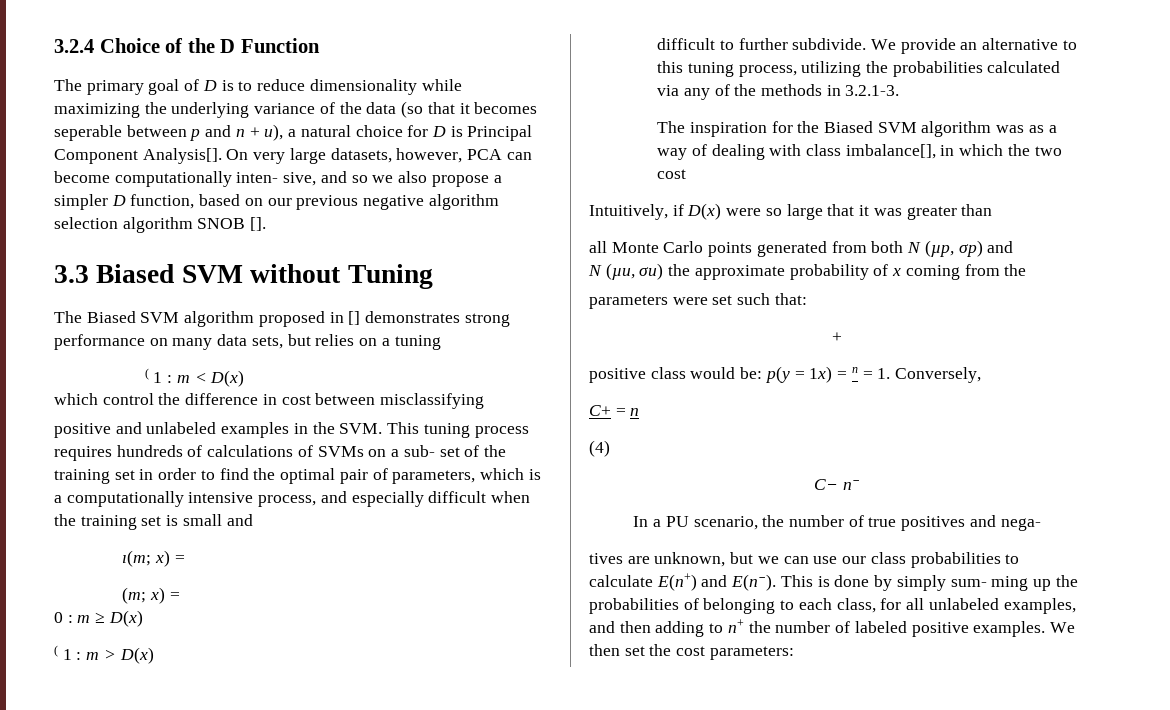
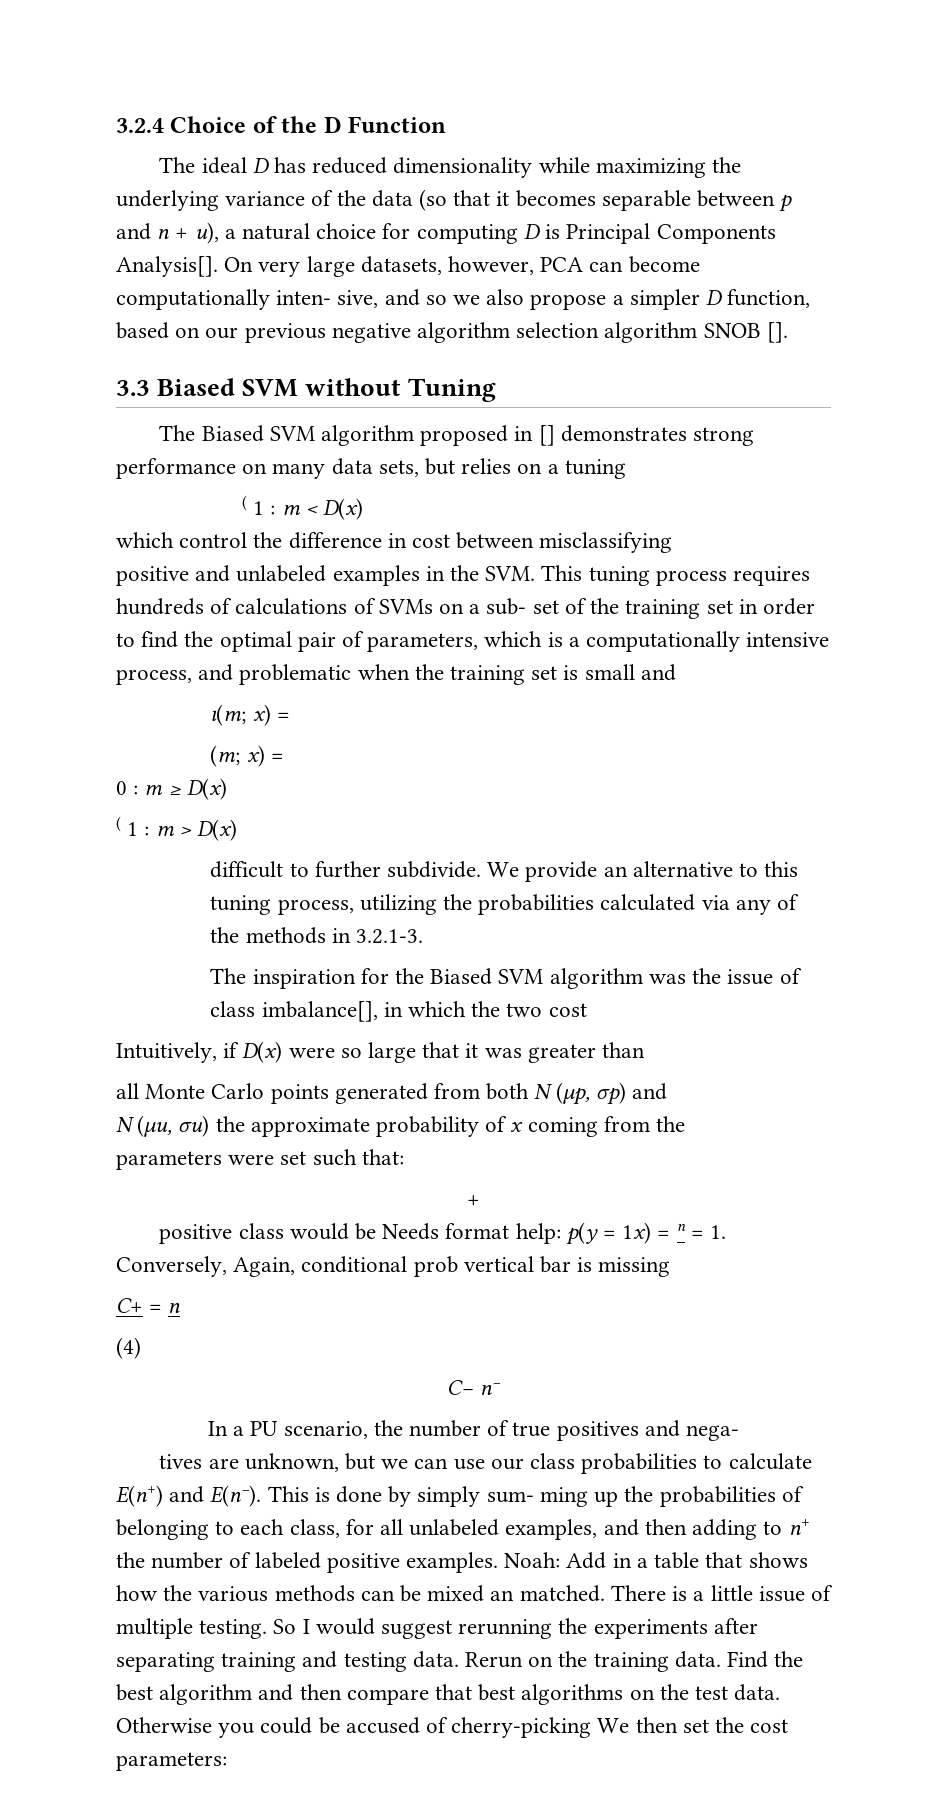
- The primary goal of D is to reduce dimensionality while maximizing the underlying variance of the data (so that it becomes seperable between p and n + u), a natural choice for D is Principal Component Analysis[].
+ The ideal D has reduced dimensionality while maximizing the underlying variance of the data (so that it becomes separable between p and n + u), a natural choice for computing D is Principal Components Analysis[].
- positive and unlabeled examples in the SVM. This tuning process requires hundreds of calculations of SVMs on a sub- set of the training set in order to find the optimal pair of parameters, which is a computationally intensive process, and especially difficult when the training set is small and
+ positive and unlabeled examples in the SVM. This tuning process requires hundreds of calculations of SVMs on a sub- set of the training set in order to find the optimal pair of parameters, which is a computationally intensive process, and problematic when the training set is small and
- The inspiration for the Biased SVM algorithm was as a way of dealing with class imbalance[], in which the two cost
+ The inspiration for the Biased SVM algorithm was the issue of class imbalance[], in which the two cost
- positive class would be: p(y = 1x) = n = 1. Conversely,
+ positive class would be Needs format help: p(y = 1x) = n = 1. Conversely, Again, conditional prob vertical bar is missing
- We then set the cost parameters:
+ Noah: Add in a table that shows how the various methods can be mixed an matched. There is a little issue of multiple testing. So I would suggest rerunning the experiments after separating training and testing data. Rerun on the training data. Find the best algorithm and then compare that best algorithms on the test data. Otherwise you could be accused of cherry-picking We then set the cost parameters:

